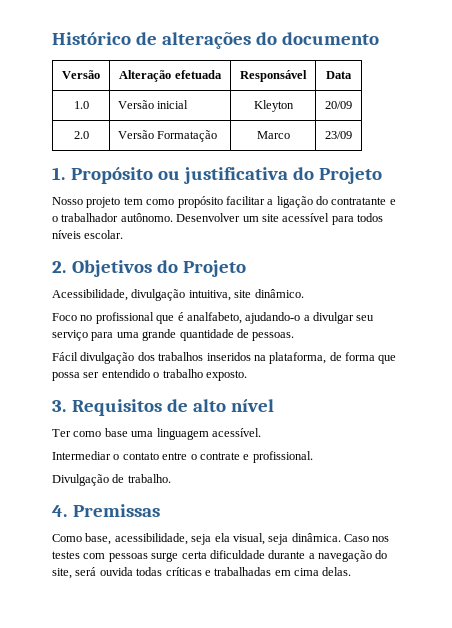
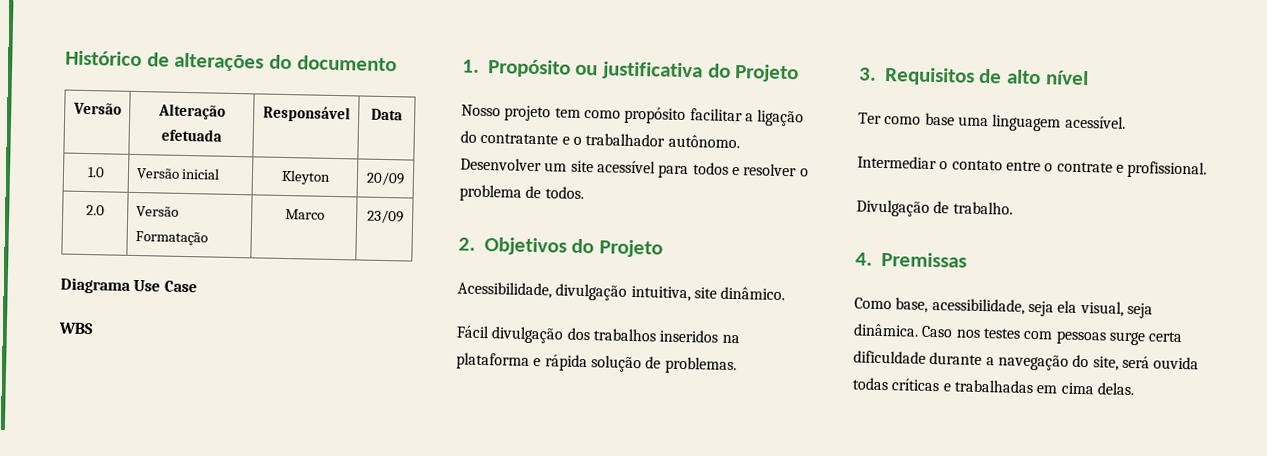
+ Diagrama Use Case
+ WBS
- Desenvolver um site acessível para todos níveis escolar.
+ Desenvolver um site acessível para todos e resolver o problema de todos.
- Foco no profissional que é analfabeto, ajudando-o a divulgar seu serviço para uma grande quantidade de pessoas.
- Fácil divulgação dos trabalhos inseridos na plataforma, de forma que possa ser entendido o trabalho exposto.
+ Fácil divulgação dos trabalhos inseridos na plataforma e rápida solução de problemas.

